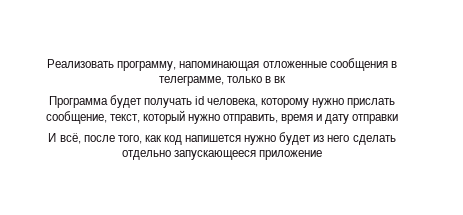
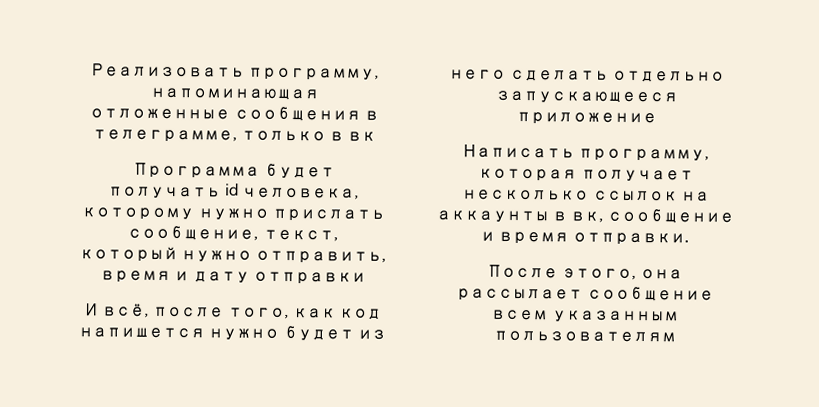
+ Написать программу, которая получает несколько ссылок на аккаунты в вк, сообщение и время отправки.
+ После этого, она рассылает сообщение всем указанным пользователям

